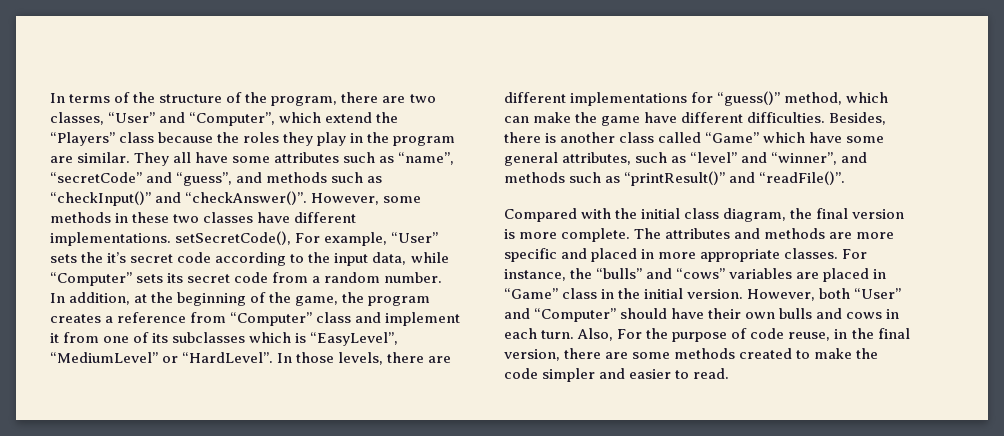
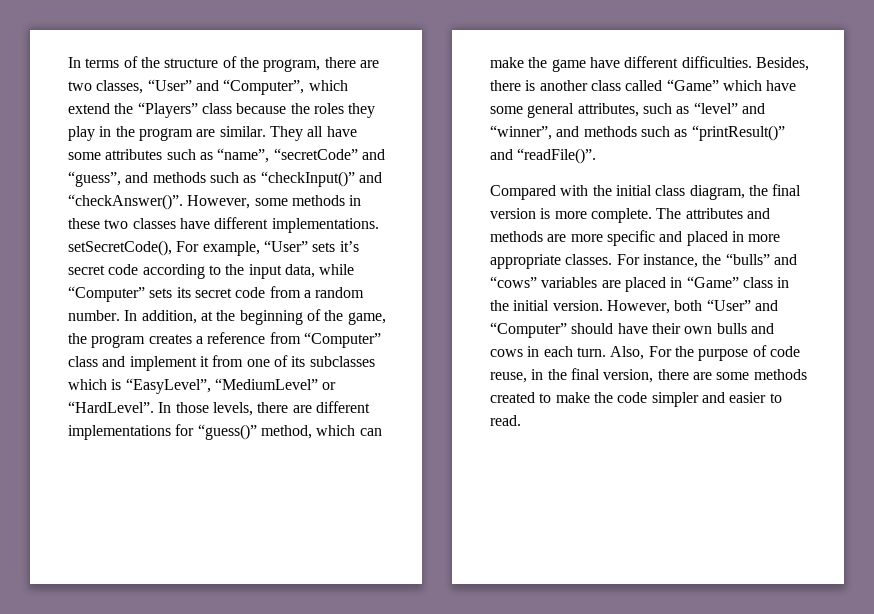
- However, some methods in these two classes have different implementations. setSecretCode(), For example, “User” sets the it’s secret code according to the input data, while “Computer” sets its secret code from a random number.
+ However, some methods in these two classes have different implementations. setSecretCode(), For example, “User” sets it’s secret code according to the input data, while “Computer” sets its secret code from a random number.

